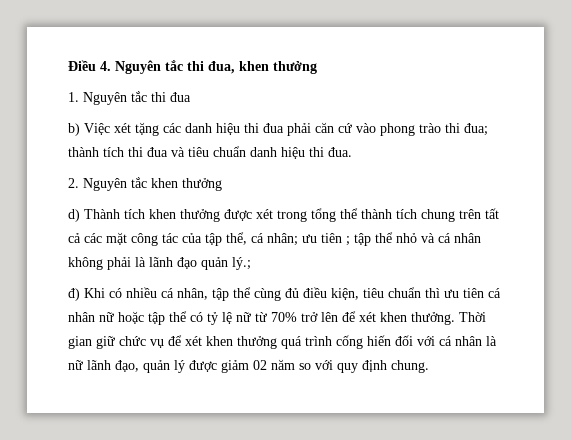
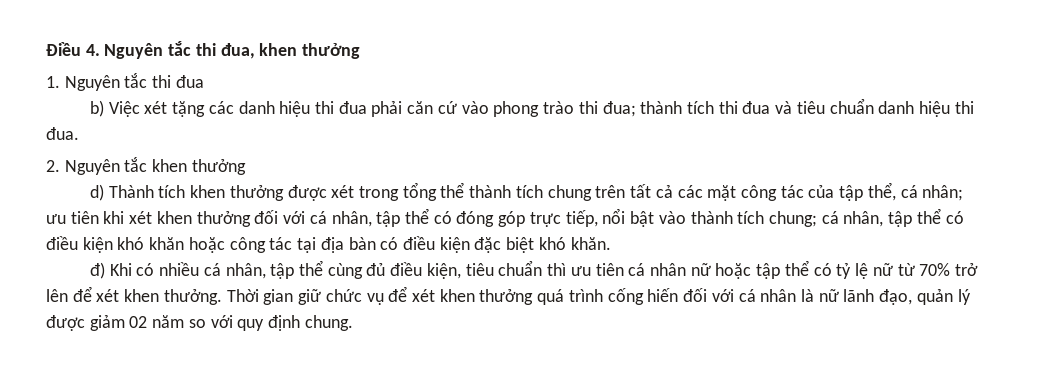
- d) Thành tích khen thưởng được xét trong tổng thể thành tích chung trên tất cả các mặt công tác của tập thể, cá nhân; ưu tiên ; tập thể nhỏ và cá nhân không phải là lãnh đạo quản lý.;
+ d) Thành tích khen thưởng được xét trong tổng thể thành tích chung trên tất cả các mặt công tác của tập thể, cá nhân; ưu tiên khi xét khen thưởng đối với cá nhân, tập thể có đóng góp trực tiếp, nổi bật vào thành tích chung; cá nhân, tập thể có điều kiện khó khăn hoặc công tác tại địa bàn có điều kiện đặc biệt khó khăn.

